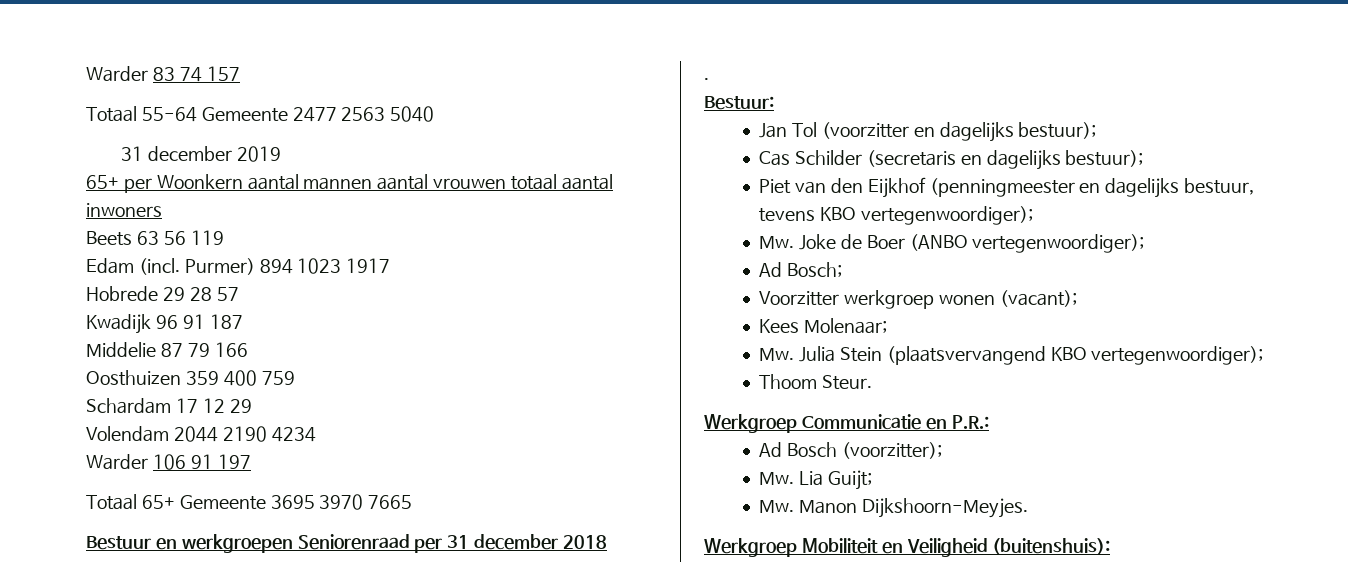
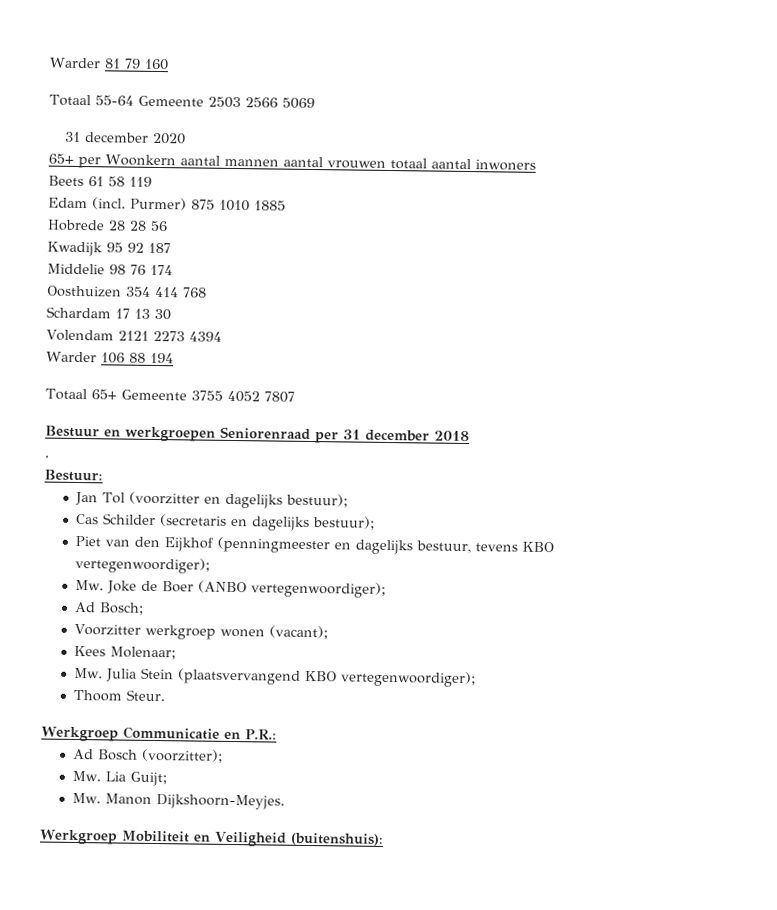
- Warder 83 74 157
+ Warder 81 79 160
- Totaal 55-64 Gemeente 2477 2563 5040
- 31 december 2019
+ Totaal 55-64 Gemeente 2503 2566 5069
+ 31 december 2020
- Beets 63 56 119
+ Beets 61 58 119
- Edam (incl. Purmer) 894 1023 1917
- Hobrede 29 28 57
+ Edam (incl. Purmer) 875 1010 1885
+ Hobrede 28 28 56
- Kwadijk 96 91 187
+ Kwadijk 95 92 187
- Middelie 87 79 166
- Oosthuizen 359 400 759
+ Middelie 98 76 174
+ Oosthuizen 354 414 768
- Schardam 17 12 29
+ Schardam 17 13 30
- Volendam 2044 2190 4234
+ Volendam 2121 2273 4394
- Warder 106 91 197
+ Warder 106 88 194
- Totaal 65+ Gemeente 3695 3970 7665
+ Totaal 65+ Gemeente 3755 4052 7807

